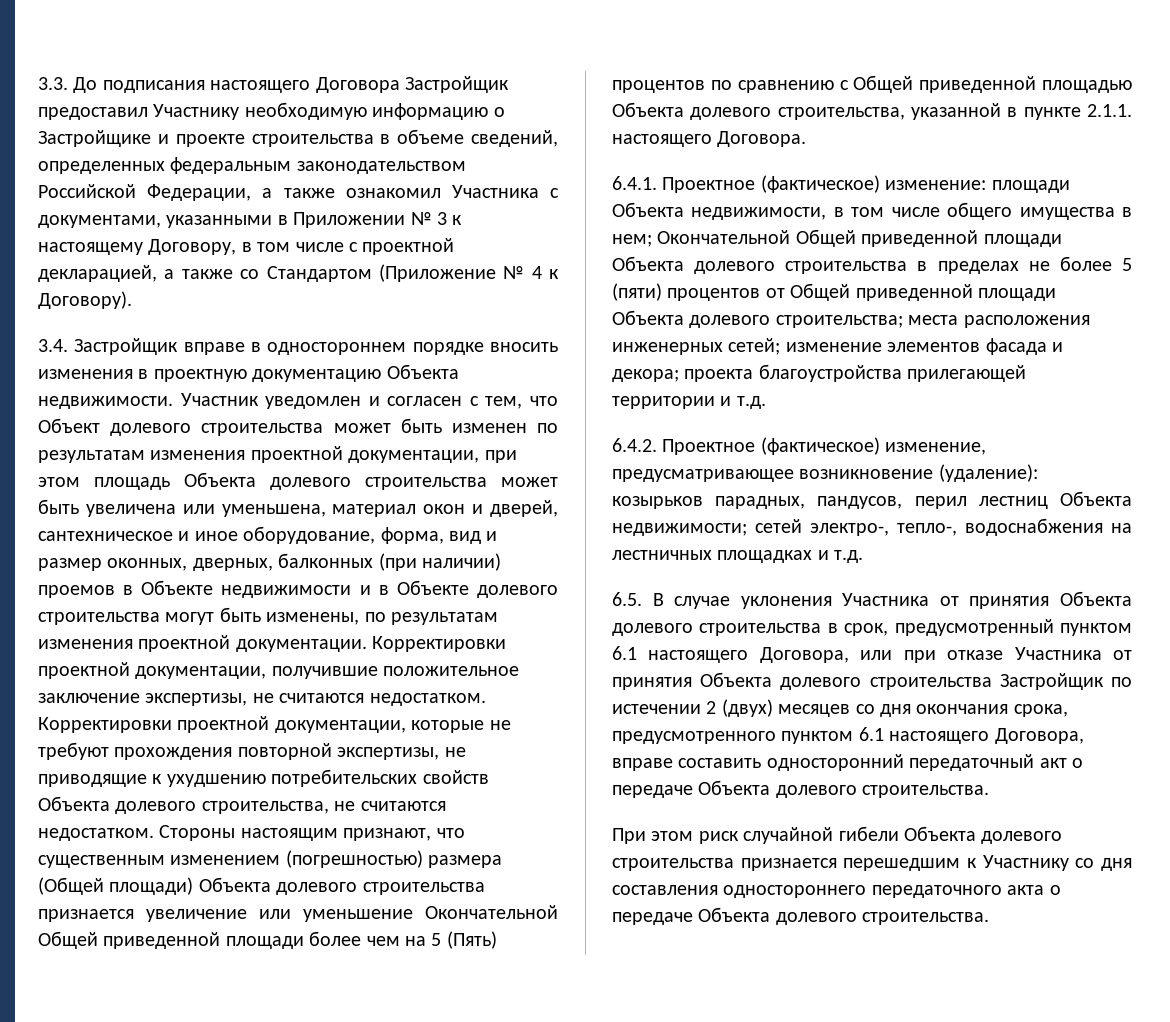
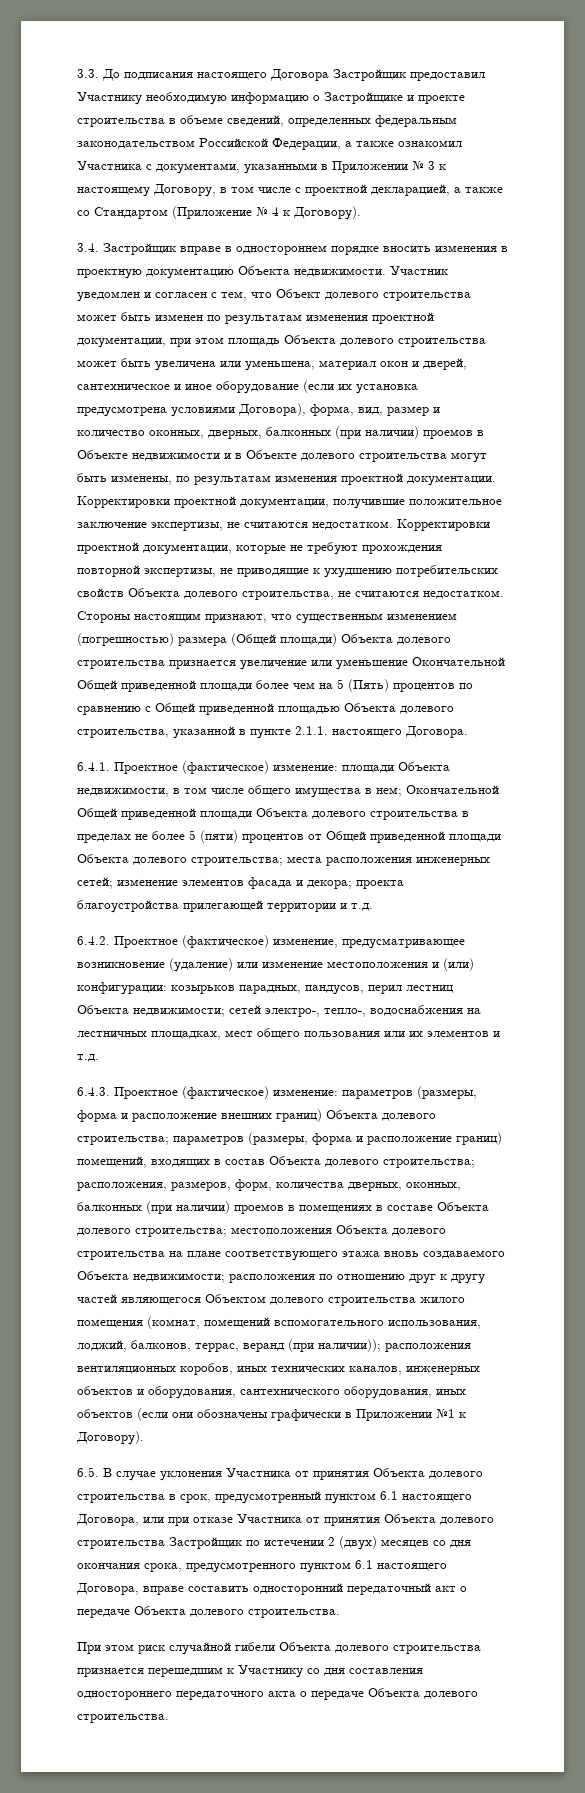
- Участник уведомлен и согласен с тем, что Объект долевого строительства может быть изменен по результатам изменения проектной документации, при этом площадь Объекта долевого строительства может быть увеличена или уменьшена, материал окон и дверей, сантехническое и иное оборудование, форма, вид и размер оконных, дверных, балконных (при наличии) проемов в Объекте недвижимости и в Объекте долевого строительства могут быть изменены, по результатам изменения проектной документации.
+ Участник уведомлен и согласен с тем, что Объект долевого строительства может быть изменен по результатам изменения проектной документации, при этом площадь Объекта долевого строительства может быть увеличена или уменьшена, материал окон и дверей, сантехническое и иное оборудование (если их установка предусмотрена условиями Договора), форма, вид, размер и количество оконных, дверных, балконных (при наличии) проемов в Объекте недвижимости и в Объекте долевого строительства могут быть изменены, по результатам изменения проектной документации.
- 6.4.2. Проектное (фактическое) изменение, предусматривающее возникновение (удаление): козырьков парадных, пандусов, перил лестниц Объекта недвижимости; сетей электро-, тепло-, водоснабжения на лестничных площадках и т.д.
+ 6.4.2. Проектное (фактическое) изменение, предусматривающее возникновение (удаление) или изменение местоположения и (или) конфигурации: козырьков парадных, пандусов, перил лестниц Объекта недвижимости; сетей электро-, тепло-, водоснабжения на лестничных площадках, мест общего пользования или их элементов и т.д.
+ 6.4.3. Проектное (фактическое) изменение: параметров (размеры, форма и расположение внешних границ) Объекта долевого строительства; параметров (размеры, форма и расположение границ) помещений, входящих в состав Объекта долевого строительства; расположения, размеров, форм, количества дверных, оконных, балконных (при наличии) проемов в помещениях в составе Объекта долевого строительства; местоположения Объекта долевого строительства на плане соответствующего этажа вновь создаваемого Объекта недвижимости; расположения по отношению друг к другу частей являющегося Объектом долевого строительства жилого помещения (комнат, помещений вспомогательного использования, лоджий, балконов, террас, веранд (при наличии)); расположения вентиляционных коробов, иных технических каналов, инженерных объектов и оборудования, сантехнического оборудования, иных объектов (если они обозначены графически в Приложении №1 к Договору).

